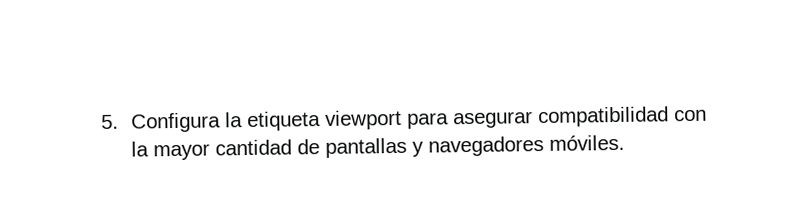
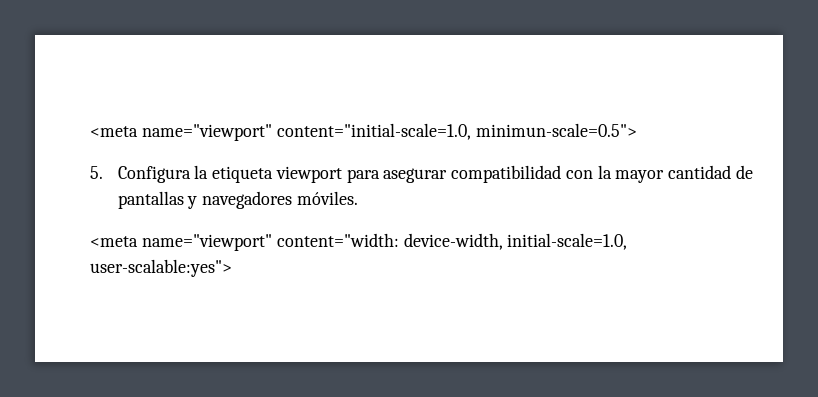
+ <meta name="viewport" content="initial-scale=1.0, minimun-scale=0.5">
+ <meta name="viewport" content="width: device-width, initial-scale=1.0, user-scalable:yes">

